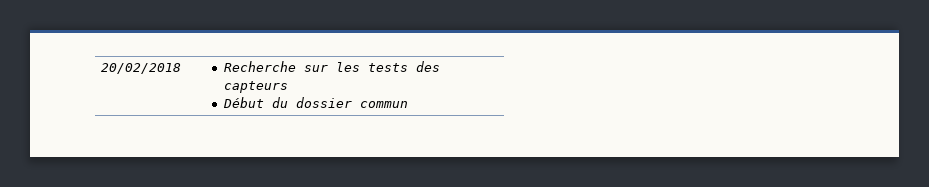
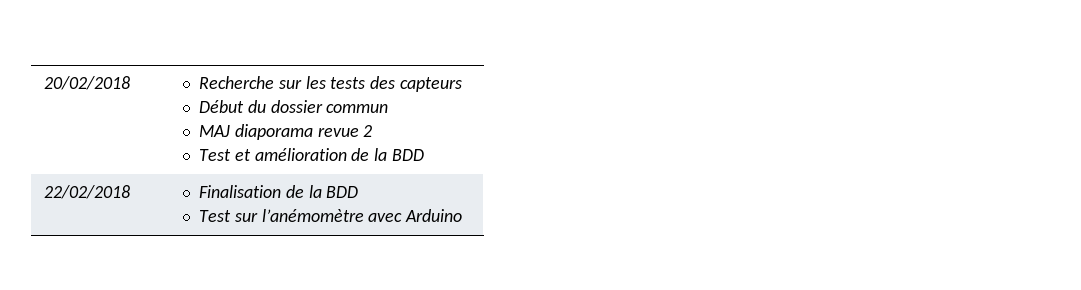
  20/02/2018 | Recherche sur les tests des capteurs
  Début du dossier commun
+ MAJ diaporama revue 2
+ Test et amélioration de la BDD
+ 22/02/2018 | Finalisation de la BDD
+ Test sur l’anémomètre avec Arduino

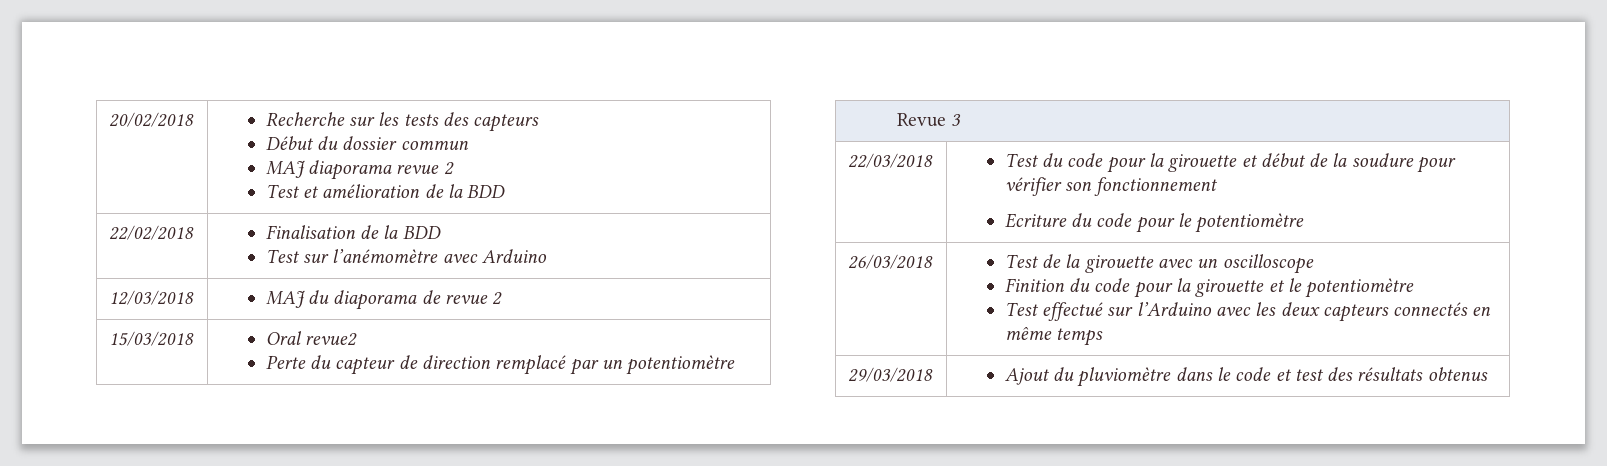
+ 12/03/2018 | MAJ du diaporama de revue 2
+ 15/03/2018 | Oral revue2
+ Perte du capteur de direction remplacé par un potentiomètre
+ Revue 3
+ 22/03/2018 | Test du code pour la girouette et début de la soudure pour vérifier son fonctionnement
+ Ecriture du code pour le potentiomètre
+ 26/03/2018 | Test de la girouette avec un oscilloscope
+ Finition du code pour la girouette et le potentiomètre
+ Test effectué sur l’Arduino avec les deux capteurs connectés en même temps
+ 29/03/2018 | Ajout du pluviomètre dans le code et test des résultats obtenus

